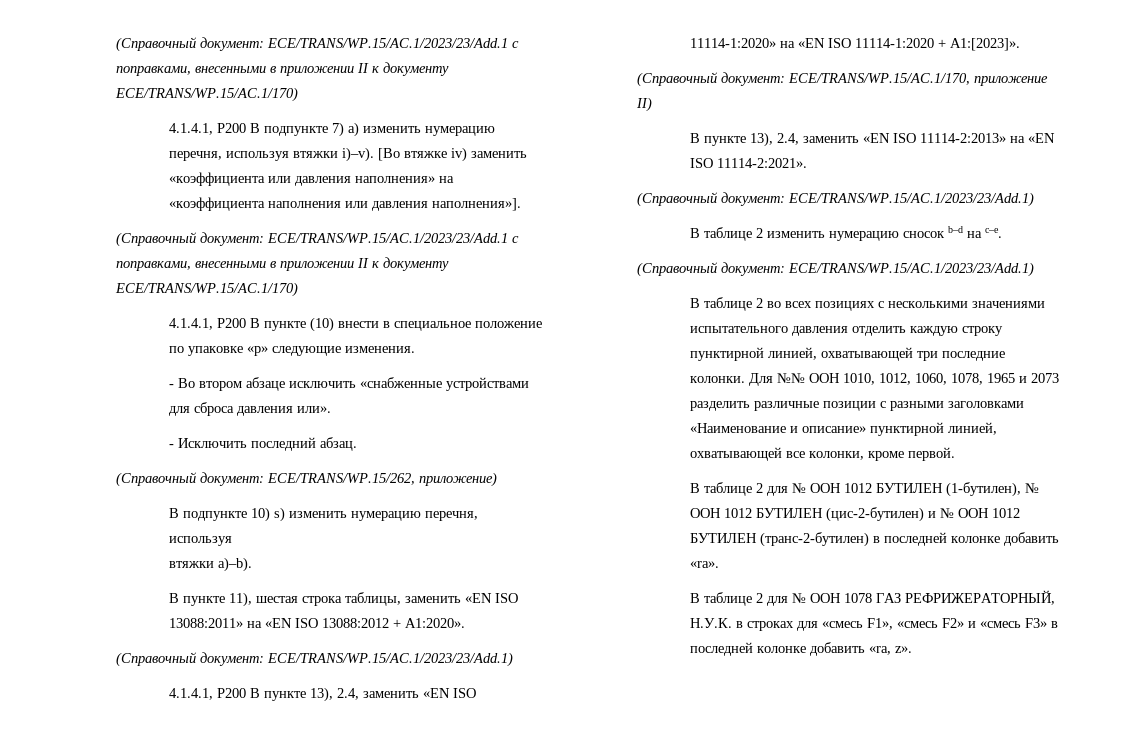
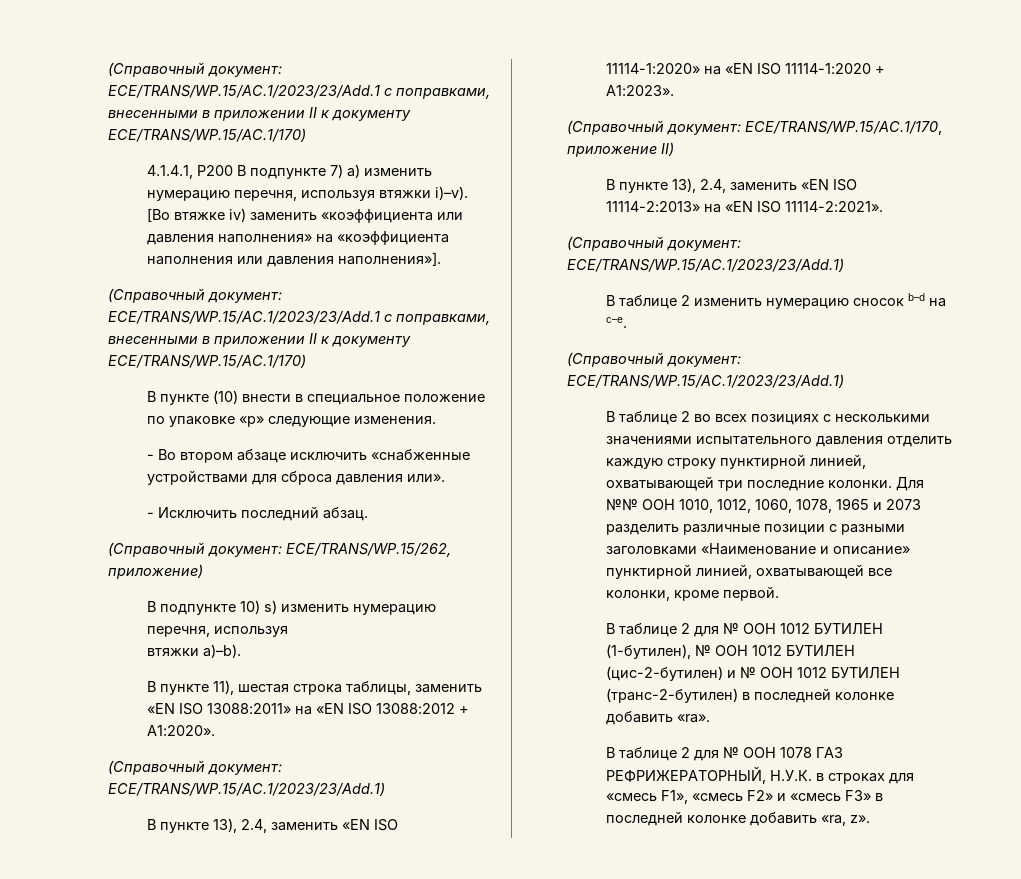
- 4.1.4.1, P200 В пункте (10) внести в специальное положение по упаковке «p» следующие изменения.
+ В пункте (10) внести в специальное положение по упаковке «p» следующие изменения.
- 4.1.4.1, P200 В пункте 13), 2.4, заменить «EN ISO 11114-1:2020» на «EN ISO 11114-1:2020 + A1:[2023]».
+ В пункте 13), 2.4, заменить «EN ISO 11114-1:2020» на «EN ISO 11114-1:2020 + A1:2023».

